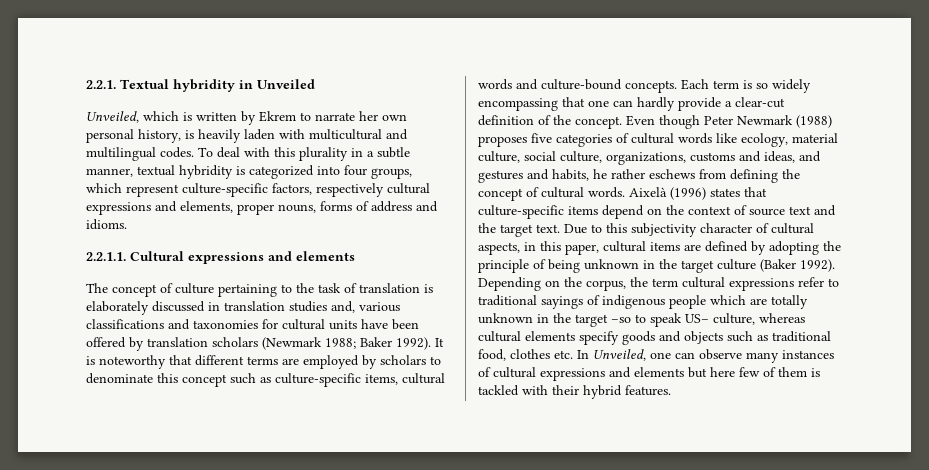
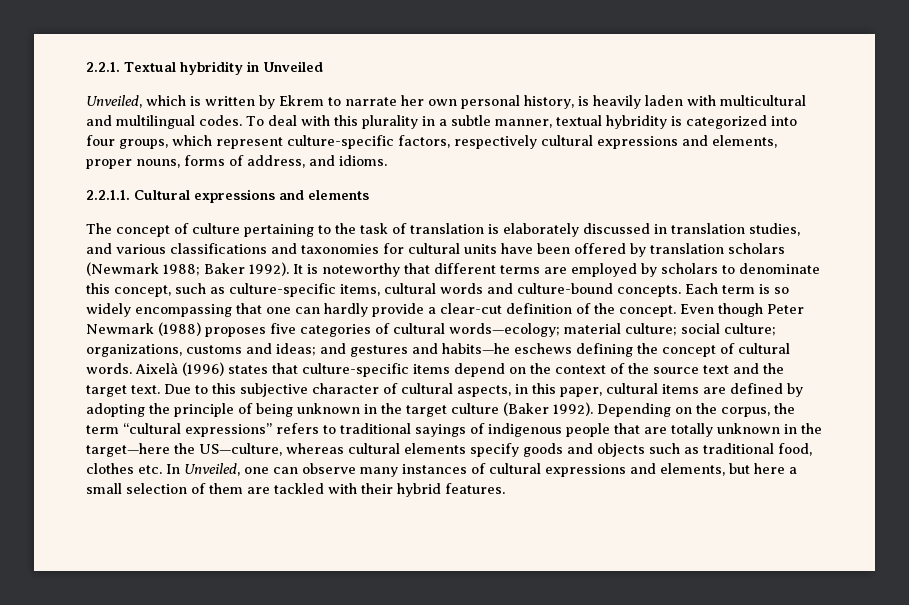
- To deal with this plurality in a subtle manner, textual hybridity is categorized into four groups, which represent culture-specific factors, respectively cultural expressions and elements, proper nouns, forms of address and idioms.
+ To deal with this plurality in a subtle manner, textual hybridity is categorized into four groups, which represent culture-specific factors, respectively cultural expressions and elements, proper nouns, forms of address, and idioms.
- The concept of culture pertaining to the task of translation is elaborately discussed in translation studies and, various classifications and taxonomies for cultural units have been offered by translation scholars (Newmark 1988; Baker 1992).
+ The concept of culture pertaining to the task of translation is elaborately discussed in translation studies, and various classifications and taxonomies for cultural units have been offered by translation scholars (Newmark 1988; Baker 1992).
- It is noteworthy that different terms are employed by scholars to denominate this concept such as culture-specific items, cultural words and culture-bound concepts.
+ It is noteworthy that different terms are employed by scholars to denominate this concept, such as culture-specific items, cultural words and culture-bound concepts.
- Even though Peter Newmark (1988) proposes five categories of cultural words like ecology, material culture, social culture, organizations, customs and ideas, and gestures and habits, he rather eschews from defining the concept of cultural words.
+ Even though Peter Newmark (1988) proposes five categories of cultural words—ecology; material culture; social culture; organizations, customs and ideas; and gestures and habits—he eschews defining the concept of cultural words.
- Aixelà (1996) states that culture-specific items depend on the context of source text and the target text.
+ Aixelà (1996) states that culture-specific items depend on the context of the source text and the target text.
- Due to this subjectivity character of cultural aspects, in this paper, cultural items are defined by adopting the principle of being unknown in the target culture (Baker 1992).
+ Due to this subjective character of cultural aspects, in this paper, cultural items are defined by adopting the principle of being unknown in the target culture (Baker 1992).
- Depending on the corpus, the term cultural expressions refer to traditional sayings of indigenous people which are totally unknown in the target –so to speak US– culture, whereas cultural elements specify goods and objects such as traditional food, clothes etc. In Unveiled, one can observe many instances of cultural expressions and elements but here few of them is tackled with their hybrid features.
+ Depending on the corpus, the term “cultural expressions” refers to traditional sayings of indigenous people that are totally unknown in the target—here the US—culture, whereas cultural elements specify goods and objects such as traditional food, clothes etc. In Unveiled, one can observe many instances of cultural expressions and elements, but here a small selection of them are tackled with their hybrid features.

